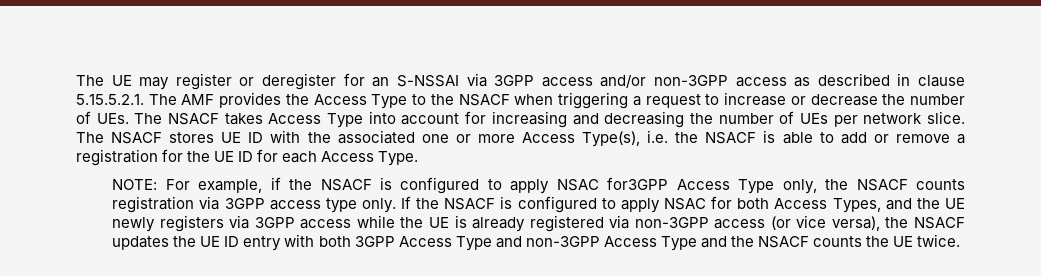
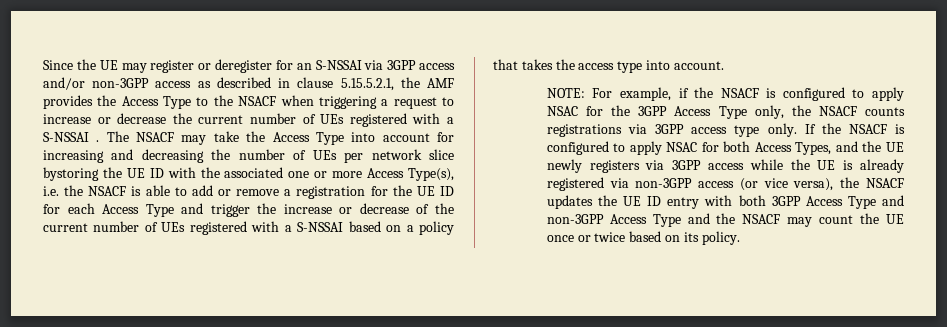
- The UE may register or deregister for an S-NSSAI via 3GPP access and/or non-3GPP access as described in clause 5.15.5.2.1. The AMF provides the Access Type to the NSACF when triggering a request to increase or decrease the number of UEs. The NSACF takes Access Type into account for increasing and decreasing the number of UEs per network slice. The NSACF stores UE ID with the associated one or more Access Type(s), i.e. the NSACF is able to add or remove a registration for the UE ID for each Access Type.
+ Since the UE may register or deregister for an S-NSSAI via 3GPP access and/or non-3GPP access as described in clause 5.15.5.2.1, the AMF provides the Access Type to the NSACF when triggering a request to increase or decrease the current number of UEs registered with a S-NSSAI . The NSACF may take the Access Type into account for increasing and decreasing the number of UEs per network slice bystoring the UE ID with the associated one or more Access Type(s), i.e. the NSACF is able to add or remove a registration for the UE ID for each Access Type and trigger the increase or decrease of the current number of UEs registered with a S-NSSAI based on a policy that takes the access type into account.
- NOTE: For example, if the NSACF is configured to apply NSAC for3GPP Access Type only, the NSACF counts registration via 3GPP access type only.
+ NOTE: For example, if the NSACF is configured to apply NSAC for the 3GPP Access Type only, the NSACF counts registrations via 3GPP access type only.
- If the NSACF is configured to apply NSAC for both Access Types, and the UE newly registers via 3GPP access while the UE is already registered via non-3GPP access (or vice versa), the NSACF updates the UE ID entry with both 3GPP Access Type and non-3GPP Access Type and the NSACF counts the UE twice.
+ If the NSACF is configured to apply NSAC for both Access Types, and the UE newly registers via 3GPP access while the UE is already registered via non-3GPP access (or vice versa), the NSACF updates the UE ID entry with both 3GPP Access Type and non-3GPP Access Type and the NSACF may count the UE once or twice based on its policy.

